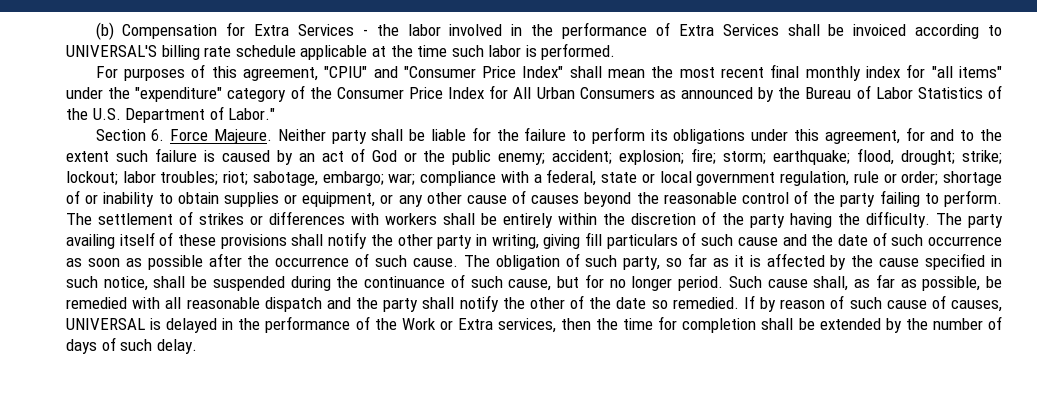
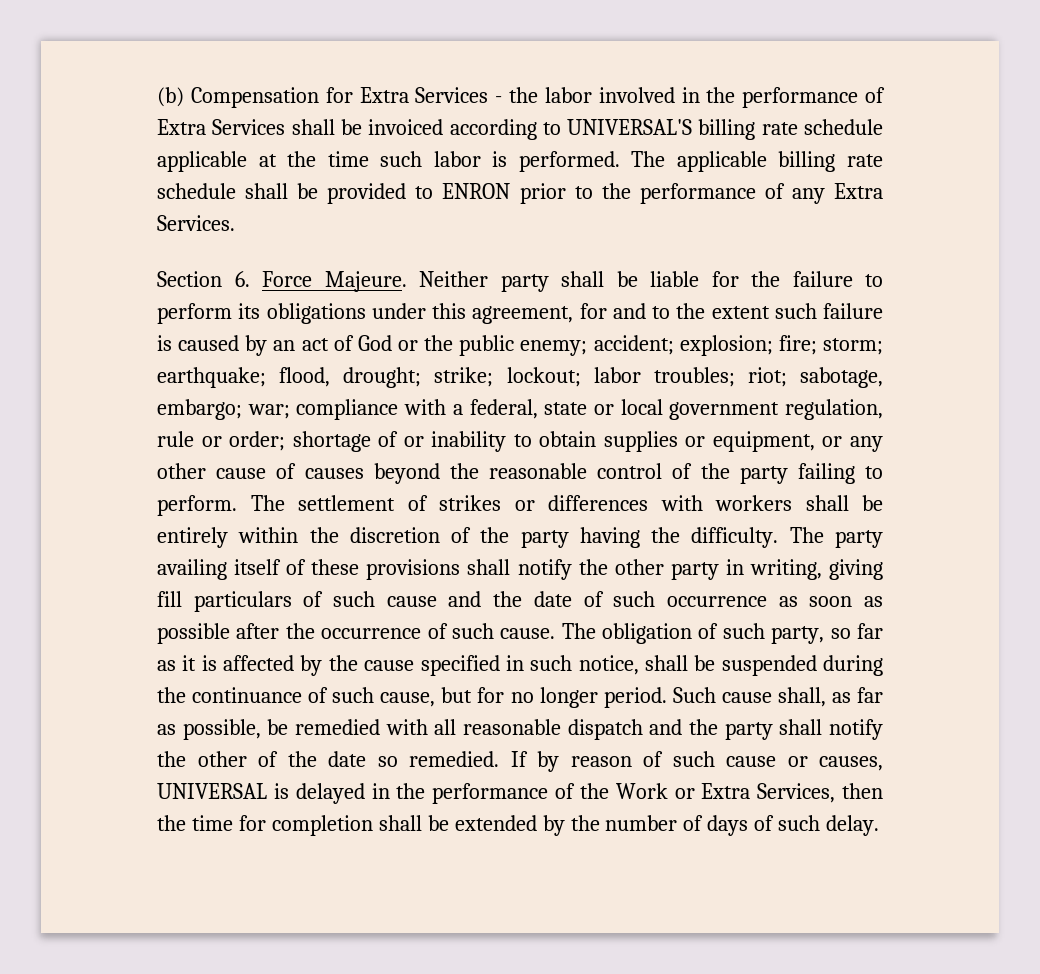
- (b) Compensation for Extra Services - the labor involved in the performance of Extra Services shall be invoiced according to UNIVERSAL'S billing rate schedule applicable at the time such labor is performed.
- For purposes of this agreement, "CPIU" and "Consumer Price Index" shall mean the most recent final monthly index for "all items" under the "expenditure" category of the Consumer Price Index for All Urban Consumers as announced by the Bureau of Labor Statistics of the U.S. Department of Labor."
+ (b) Compensation for Extra Services - the labor involved in the performance of Extra Services shall be invoiced according to UNIVERSAL'S billing rate schedule applicable at the time such labor is performed. The applicable billing rate schedule shall be provided to ENRON prior to the performance of any Extra Services.
- If by reason of such cause of causes, UNIVERSAL is delayed in the performance of the Work or Extra services, then the time for completion shall be extended by the number of days of such delay.
+ If by reason of such cause or causes, UNIVERSAL is delayed in the performance of the Work or Extra Services, then the time for completion shall be extended by the number of days of such delay.

